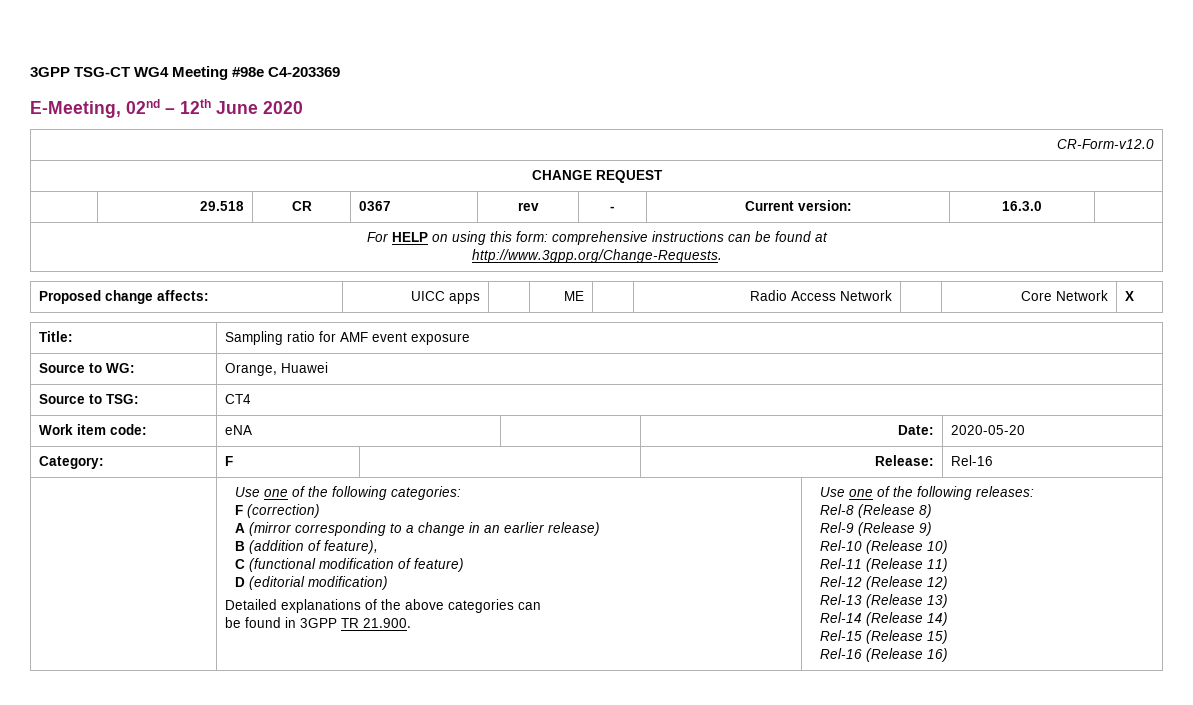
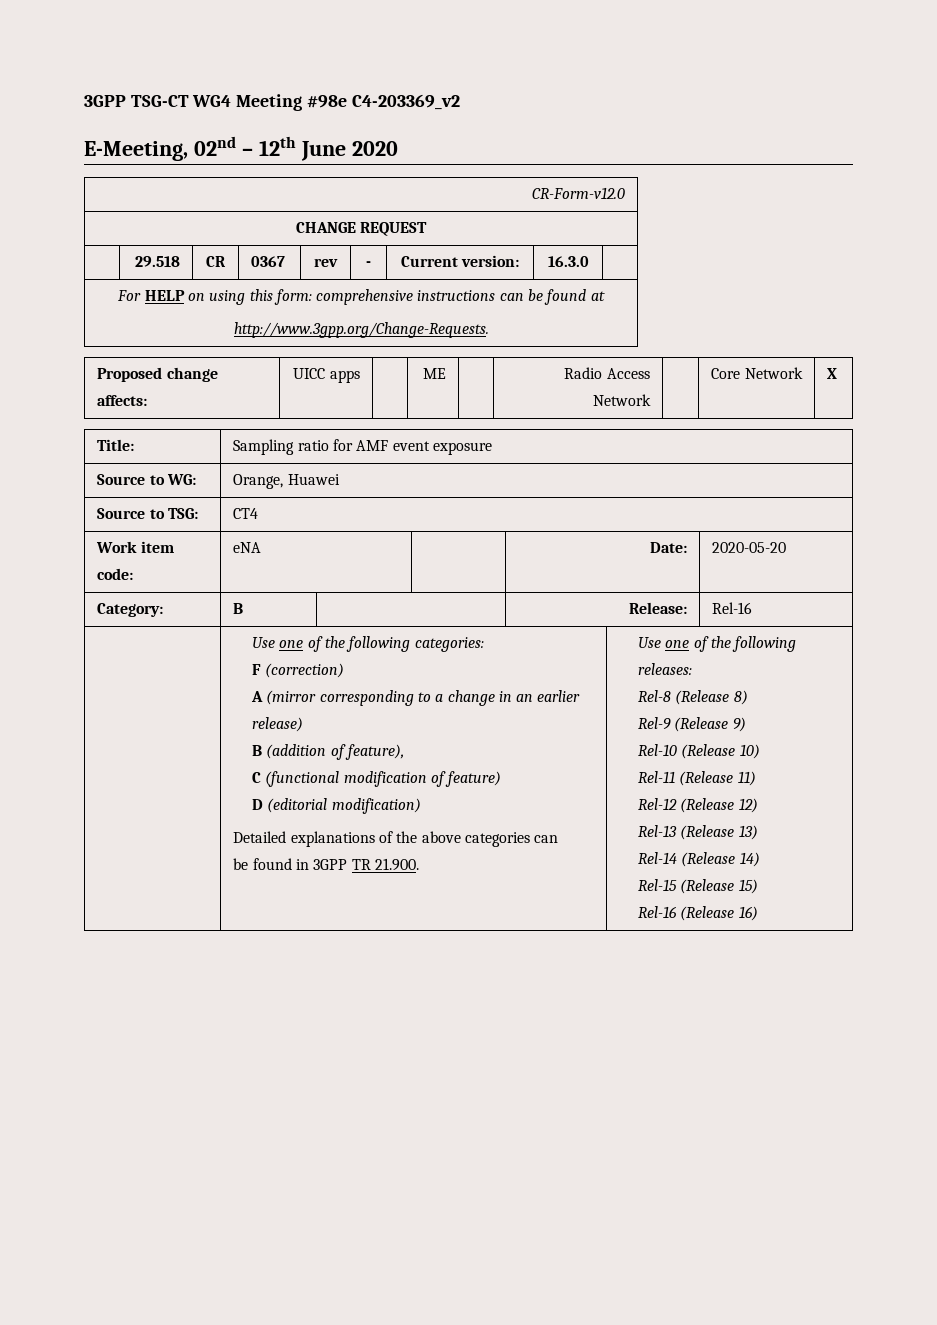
- 3GPP TSG-CT WG4 Meeting #98e C4-203369
+ 3GPP TSG-CT WG4 Meeting #98e C4-203369_v2
- Category: | F | | Release: | Rel-16
+ Category: | B | | Release: | Rel-16

